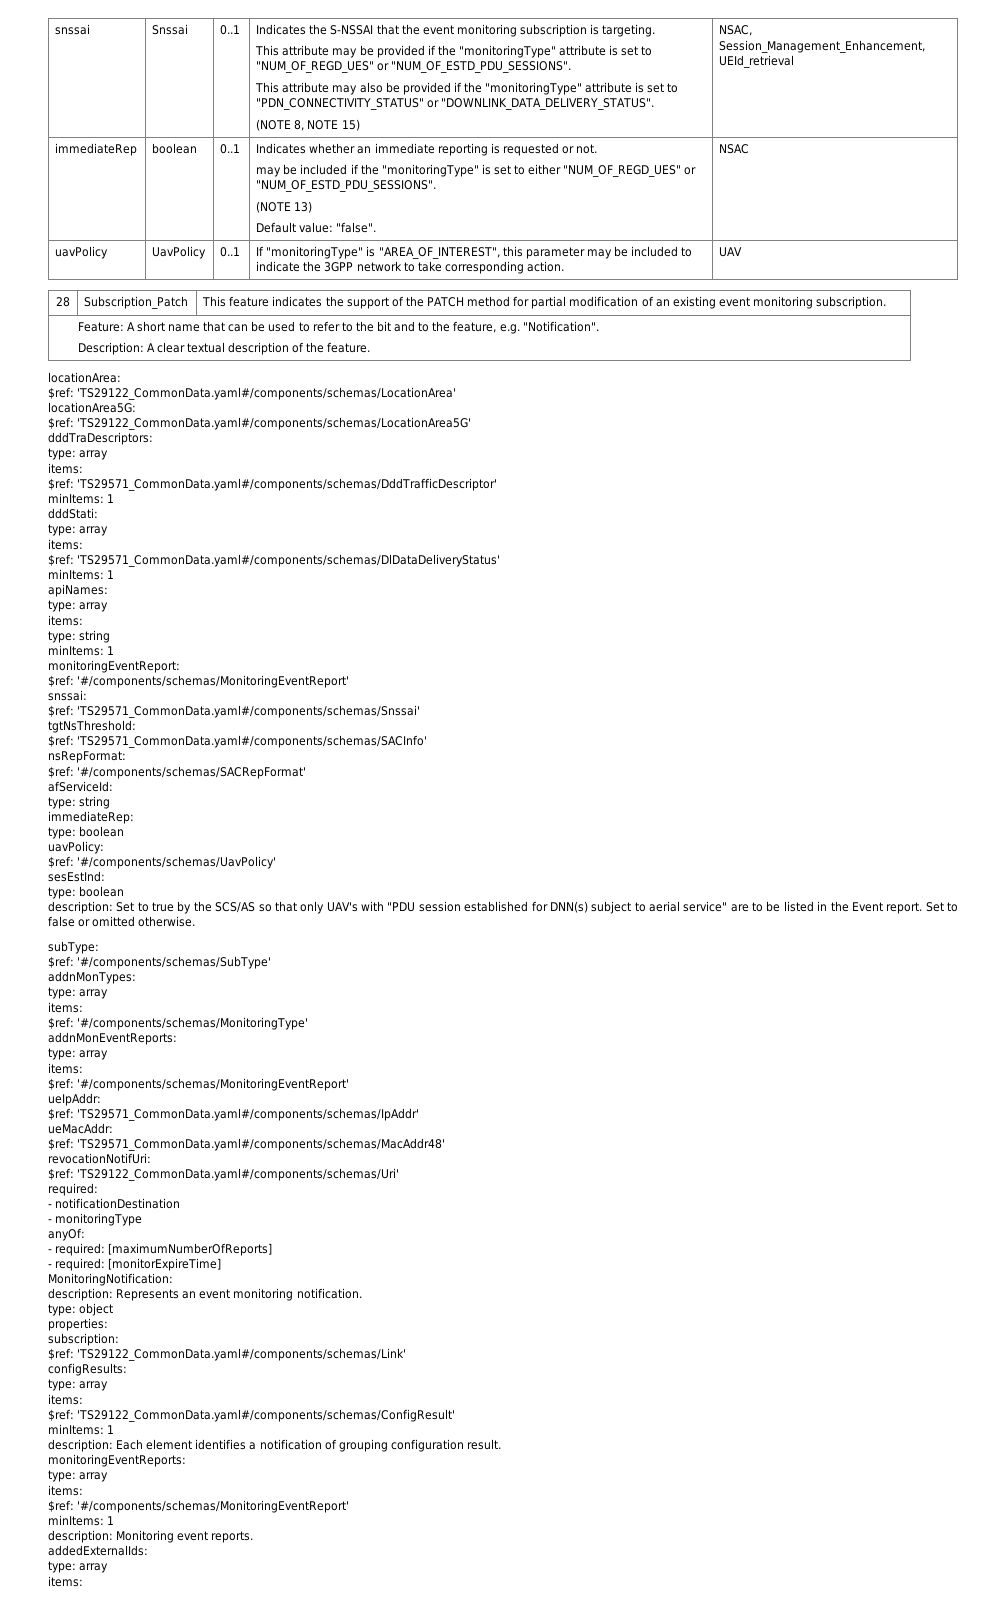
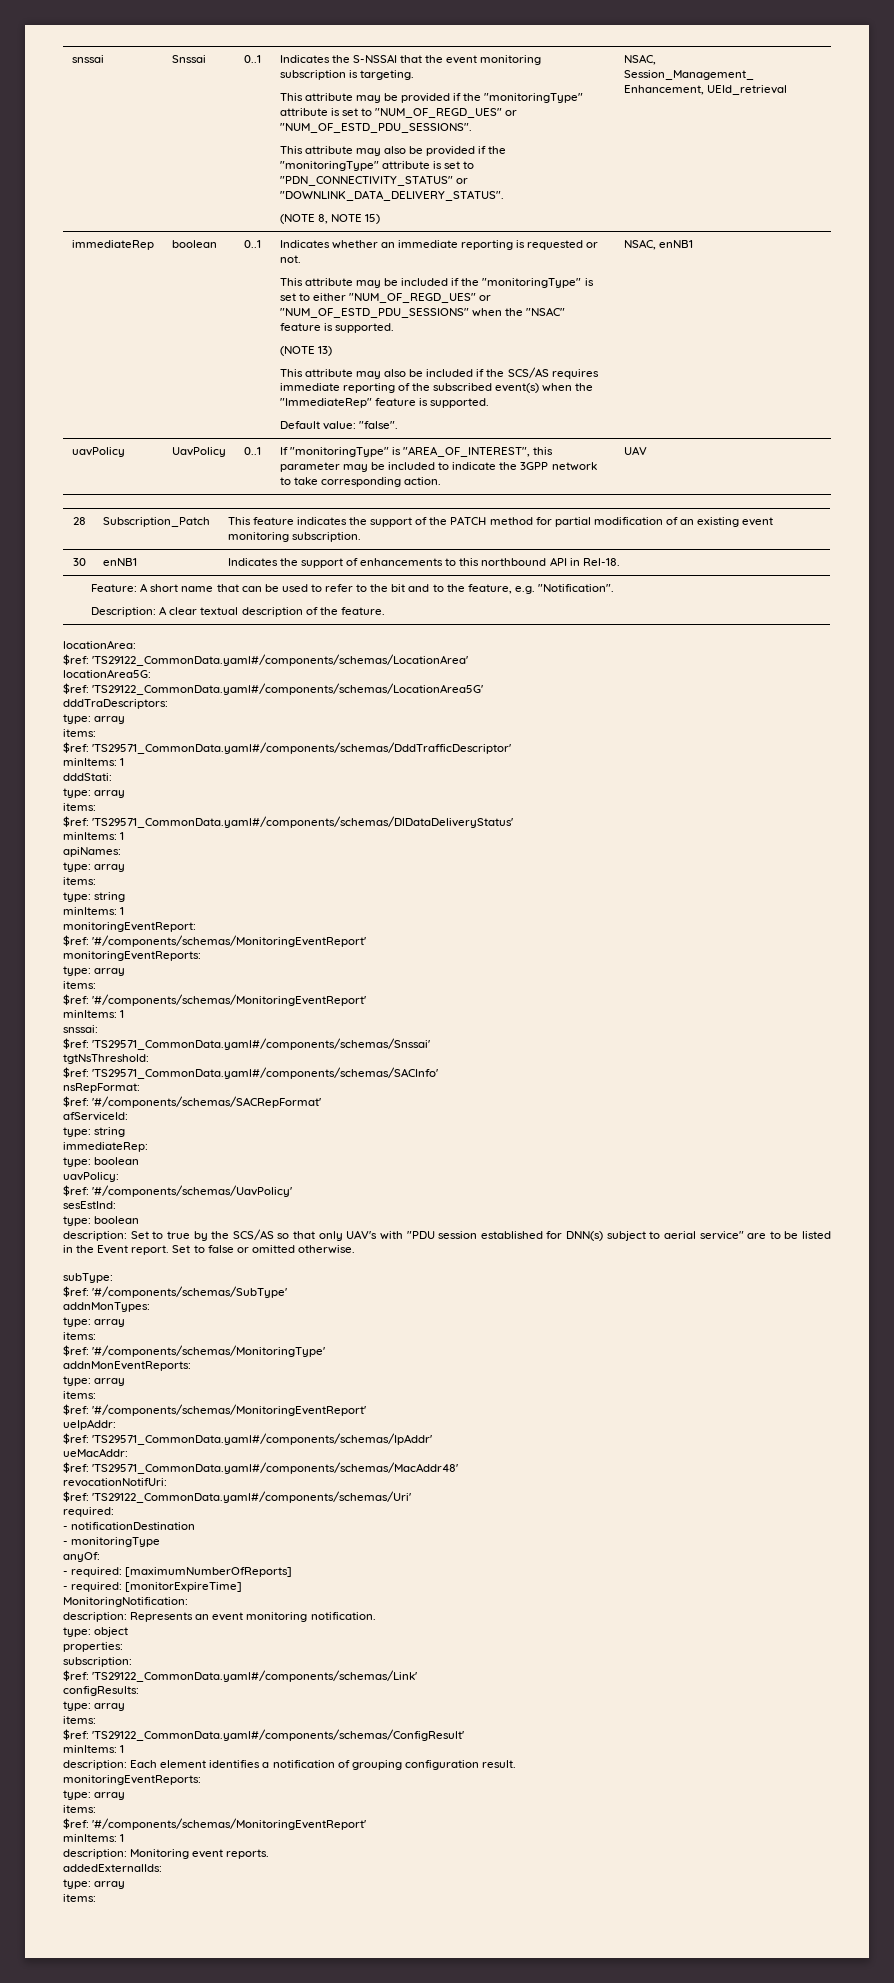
- may be included if the "monitoringType" is set to either "NUM_OF_REGD_UES" or "NUM_OF_ESTD_PDU_SESSIONS".
+ This attribute may be included if the "monitoringType" is set to either "NUM_OF_REGD_UES" or "NUM_OF_ESTD_PDU_SESSIONS" when the "NSAC" feature is supported.
  (NOTE 13)
+ This attribute may also be included if the SCS/AS requires immediate reporting of the subscribed event(s) when the "ImmediateRep" feature is supported.
- NSAC
+ NSAC, enNB1
+ 30 | enNB1 | Indicates the support of enhancements to this northbound API in Rel-18.
  monitoringEventReport:
  $ref: '#/components/schemas/MonitoringEventReport'
+ monitoringEventReports:
+ type: array
+ items:
+ $ref: '#/components/schemas/MonitoringEventReport'
+ minItems: 1

